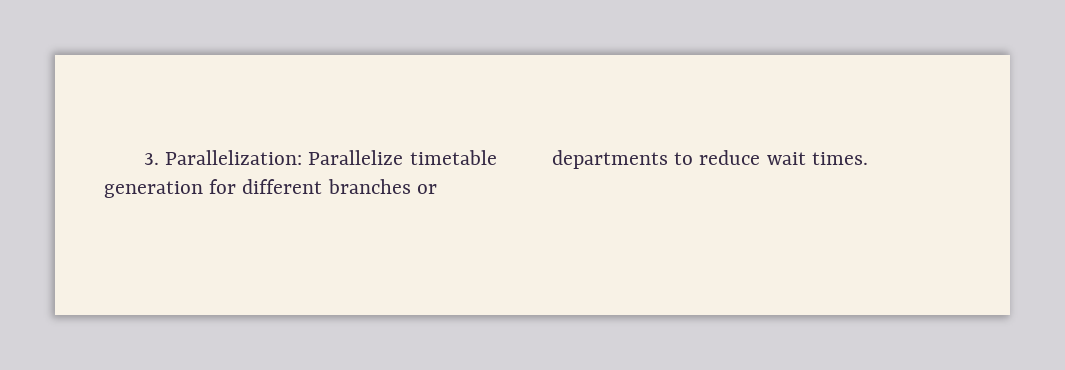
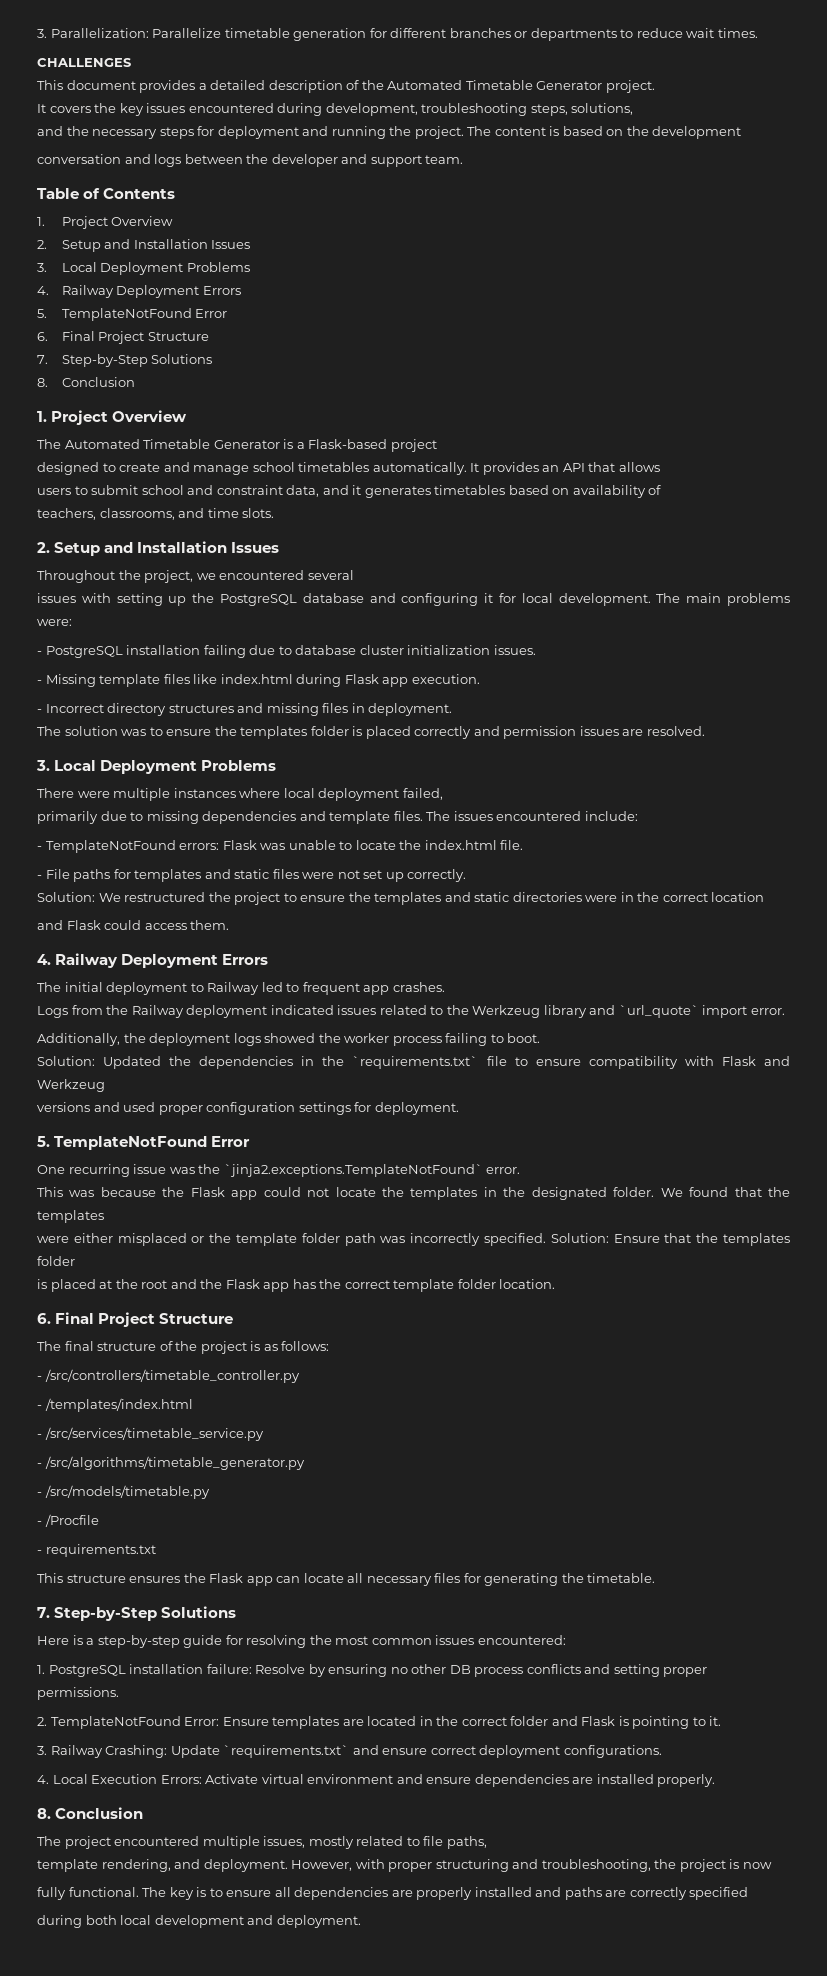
+ CHALLENGES
+ This document provides a detailed description of the Automated Timetable Generator project.
+ It covers the key issues encountered during development, troubleshooting steps, solutions,
+ and the necessary steps for deployment and running the project. The content is based on the development
+ conversation and logs between the developer and support team.
+ Table of Contents
+ 1. Project Overview
+ 2. Setup and Installation Issues
+ 3. Local Deployment Problems
+ 4. Railway Deployment Errors
+ 5. TemplateNotFound Error
+ 6. Final Project Structure
+ 7. Step-by-Step Solutions
+ 8. Conclusion
+ 1. Project Overview
+ The Automated Timetable Generator is a Flask-based project
+ designed to create and manage school timetables automatically. It provides an API that allows
+ users to submit school and constraint data, and it generates timetables based on availability of
+ teachers, classrooms, and time slots.
+ 2. Setup and Installation Issues
+ Throughout the project, we encountered several
+ issues with setting up the PostgreSQL database and configuring it for local development. The main problems were:
+ - PostgreSQL installation failing due to database cluster initialization issues.
+ - Missing template files like index.html during Flask app execution.
+ - Incorrect directory structures and missing files in deployment.
+ The solution was to ensure the templates folder is placed correctly and permission issues are resolved.
+ 3. Local Deployment Problems
+ There were multiple instances where local deployment failed,
+ primarily due to missing dependencies and template files. The issues encountered include:
+ - TemplateNotFound errors: Flask was unable to locate the index.html file.
+ - File paths for templates and static files were not set up correctly.
+ Solution: We restructured the project to ensure the templates and static directories were in the correct location
+ and Flask could access them.
+ 4. Railway Deployment Errors
+ The initial deployment to Railway led to frequent app crashes.
+ Logs from the Railway deployment indicated issues related to the Werkzeug library and `url_quote` import error.
+ Additionally, the deployment logs showed the worker process failing to boot.
+ Solution: Updated the dependencies in the `requirements.txt` file to ensure compatibility with Flask and Werkzeug
+ versions and used proper configuration settings for deployment.
+ 5. TemplateNotFound Error
+ One recurring issue was the `jinja2.exceptions.TemplateNotFound` error.
+ This was because the Flask app could not locate the templates in the designated folder. We found that the templates
+ were either misplaced or the template folder path was incorrectly specified. Solution: Ensure that the templates folder
+ is placed at the root and the Flask app has the correct template folder location.
+ 6. Final Project Structure
+ The final structure of the project is as follows:
+ - /src/controllers/timetable_controller.py
+ - /templates/index.html
+ - /src/services/timetable_service.py
+ - /src/algorithms/timetable_generator.py
+ - /src/models/timetable.py
+ - /Procfile
+ - requirements.txt
+ This structure ensures the Flask app can locate all necessary files for generating the timetable.
+ 7. Step-by-Step Solutions
+ Here is a step-by-step guide for resolving the most common issues encountered:
+ 1. PostgreSQL installation failure: Resolve by ensuring no other DB process conflicts and setting proper permissions.
+ 2. TemplateNotFound Error: Ensure templates are located in the correct folder and Flask is pointing to it.
+ 3. Railway Crashing: Update `requirements.txt` and ensure correct deployment configurations.
+ 4. Local Execution Errors: Activate virtual environment and ensure dependencies are installed properly.
+ 8. Conclusion
+ The project encountered multiple issues, mostly related to file paths,
+ template rendering, and deployment. However, with proper structuring and troubleshooting, the project is now
+ fully functional. The key is to ensure all dependencies are properly installed and paths are correctly specified
+ during both local development and deployment.

